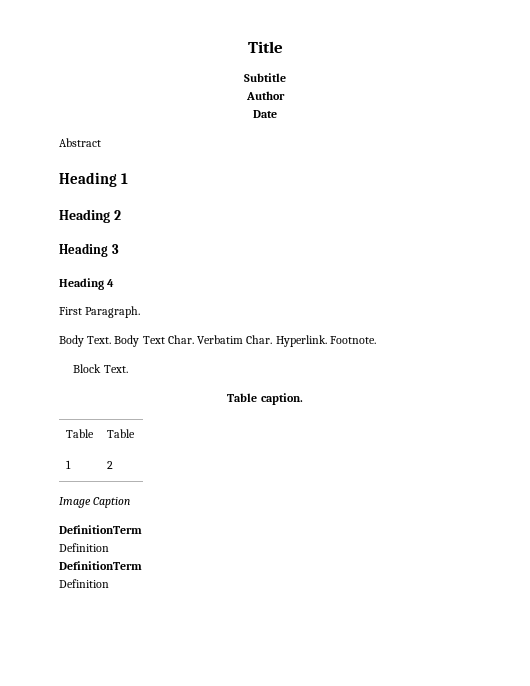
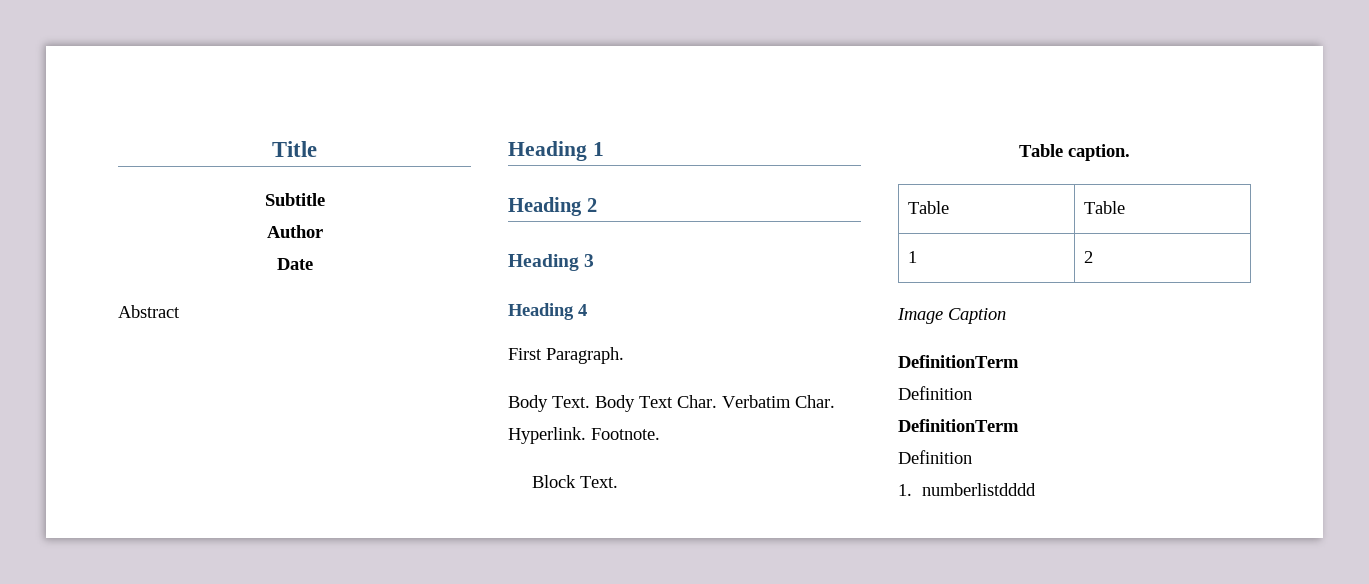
+ 1. numberlistdddd

